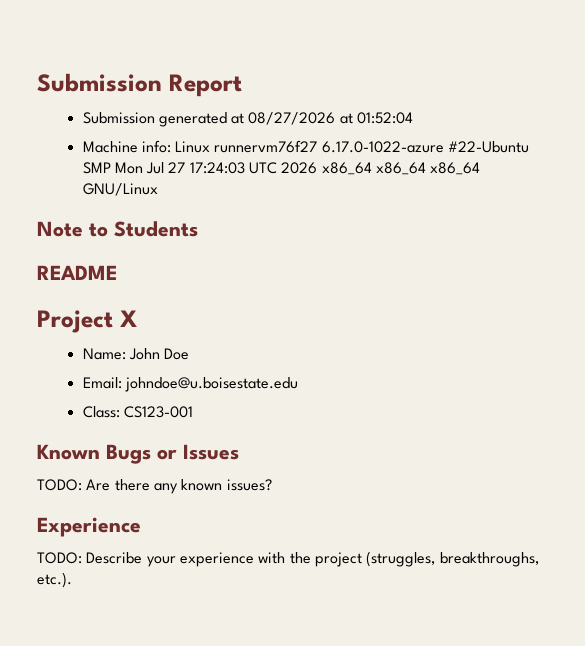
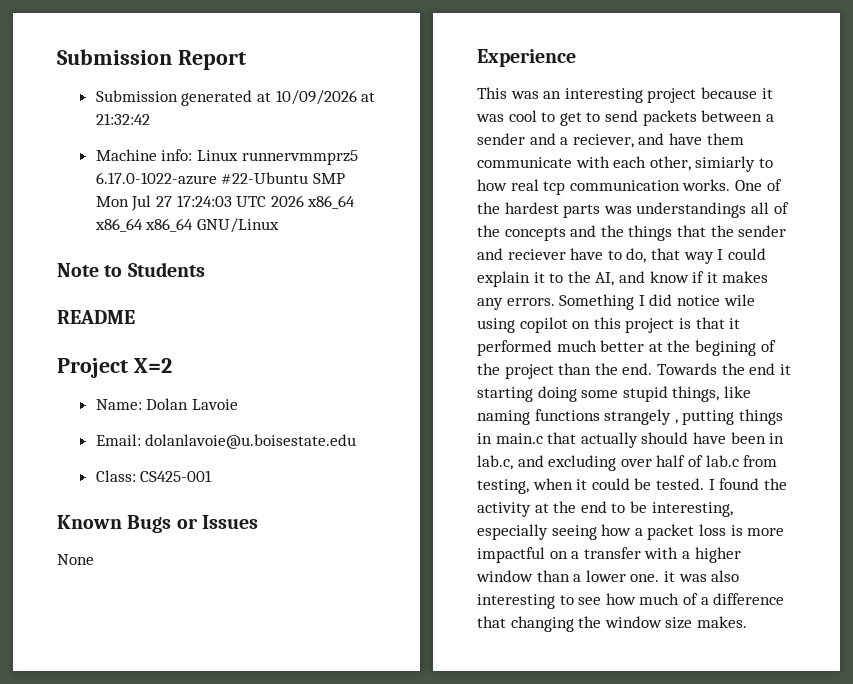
- Submission generated at 08/27/2026 at 01:52:04
+ Submission generated at 10/09/2026 at 21:32:42
- Machine info: Linux runnervm76f27 6.17.0-1022-azure #22-Ubuntu SMP Mon Jul 27 17:24:03 UTC 2026 x86_64 x86_64 x86_64 GNU/Linux
+ Machine info: Linux runnervmmprz5 6.17.0-1022-azure #22-Ubuntu SMP Mon Jul 27 17:24:03 UTC 2026 x86_64 x86_64 x86_64 GNU/Linux
- Project X
+ Project X=2
- Name: John Doe
+ Name: Dolan Lavoie
- Email: johndoe@u.boisestate.edu
+ Email: dolanlavoie@u.boisestate.edu
- Class: CS123-001
+ Class: CS425-001
- TODO: Are there any known issues?
+ None
  Experience
- TODO: Describe your experience with the project (struggles, breakthroughs, etc.).
+ This was an interesting project because it was cool to get to send packets between a sender and a reciever, and have them communicate with each other, simiarly to how real tcp communication works. One of the hardest parts was understandings all of the concepts and the things that the sender and reciever have to do, that way I could explain it to the AI, and know if it makes any errors. Something I did notice wile using copilot on this project is that it performed much better at the begining of the project than the end. Towards the end it starting doing some stupid things, like naming functions strangely , putting things in main.c that actually should have been in lab.c, and excluding over half of lab.c from testing, when it could be tested. I found the activity at the end to be interesting, especially seeing how a packet loss is more impactful on a transfer with a higher window than a lower one. it was also interesting to see how much of a difference that changing the window size makes.

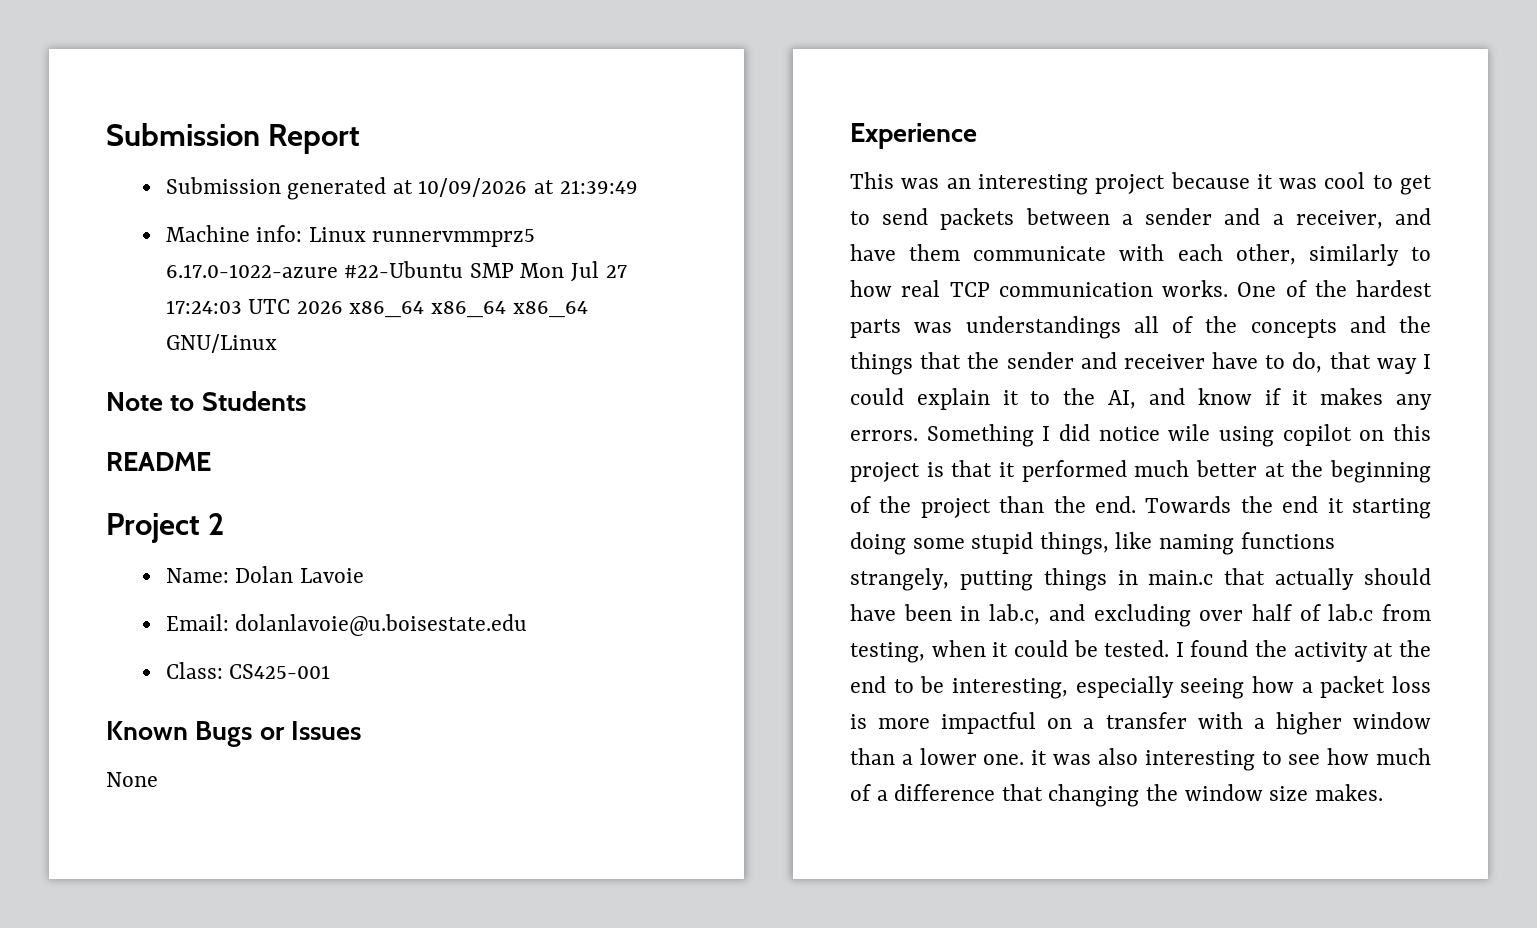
- Submission generated at 10/09/2026 at 21:32:42
+ Submission generated at 10/09/2026 at 21:39:49
- Project X=2
+ Project 2
- This was an interesting project because it was cool to get to send packets between a sender and a reciever, and have them communicate with each other, simiarly to how real tcp communication works.
+ This was an interesting project because it was cool to get to send packets between a sender and a receiver, and have them communicate with each other, similarly to how real TCP communication works.
- One of the hardest parts was understandings all of the concepts and the things that the sender and reciever have to do, that way I could explain it to the AI, and know if it makes any errors.
+ One of the hardest parts was understandings all of the concepts and the things that the sender and receiver have to do, that way I could explain it to the AI, and know if it makes any errors.
- Something I did notice wile using copilot on this project is that it performed much better at the begining of the project than the end.
+ Something I did notice wile using copilot on this project is that it performed much better at the beginning of the project than the end.
- Towards the end it starting doing some stupid things, like naming functions strangely , putting things in main.c that actually should have been in lab.c, and excluding over half of lab.c from testing, when it could be tested.
+ Towards the end it starting doing some stupid things, like naming functions strangely, putting things in main.c that actually should have been in lab.c, and excluding over half of lab.c from testing, when it could be tested.

